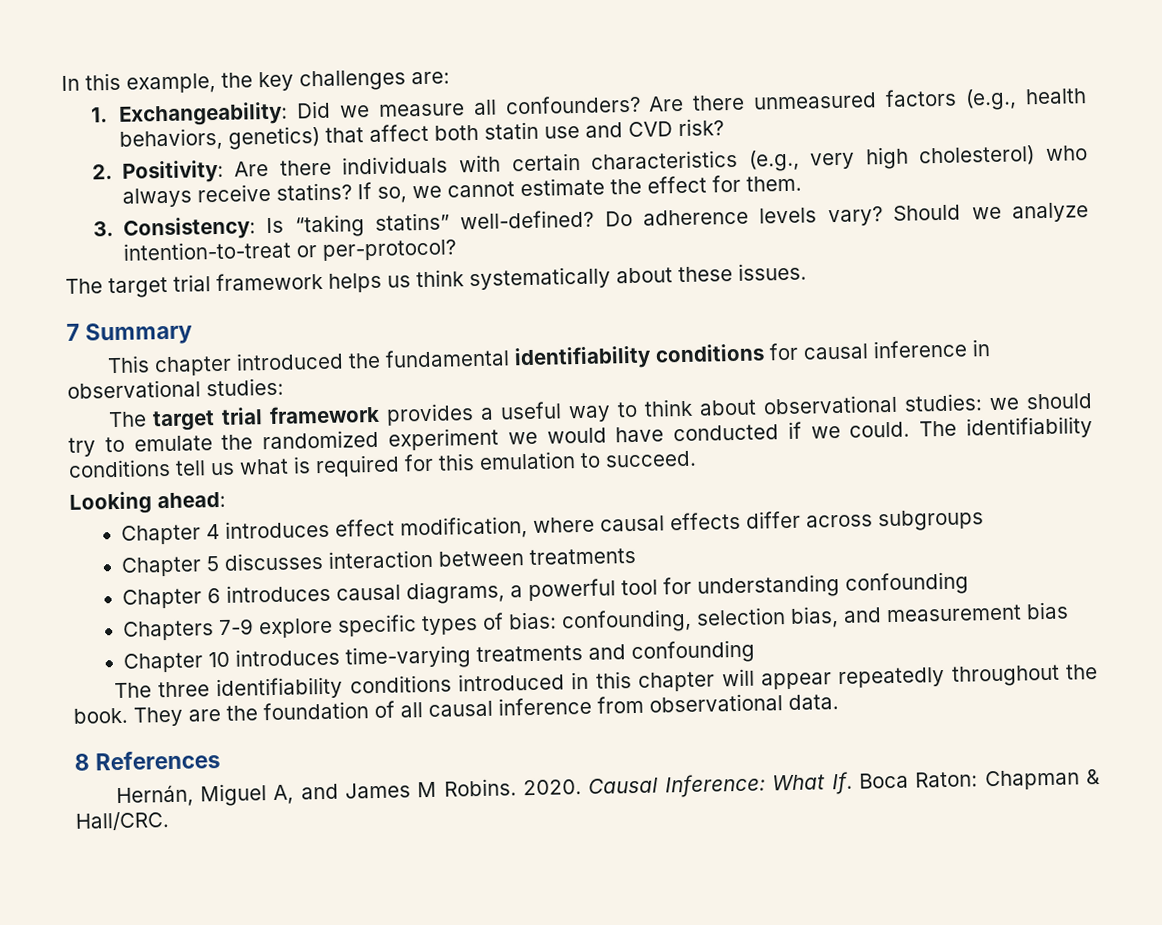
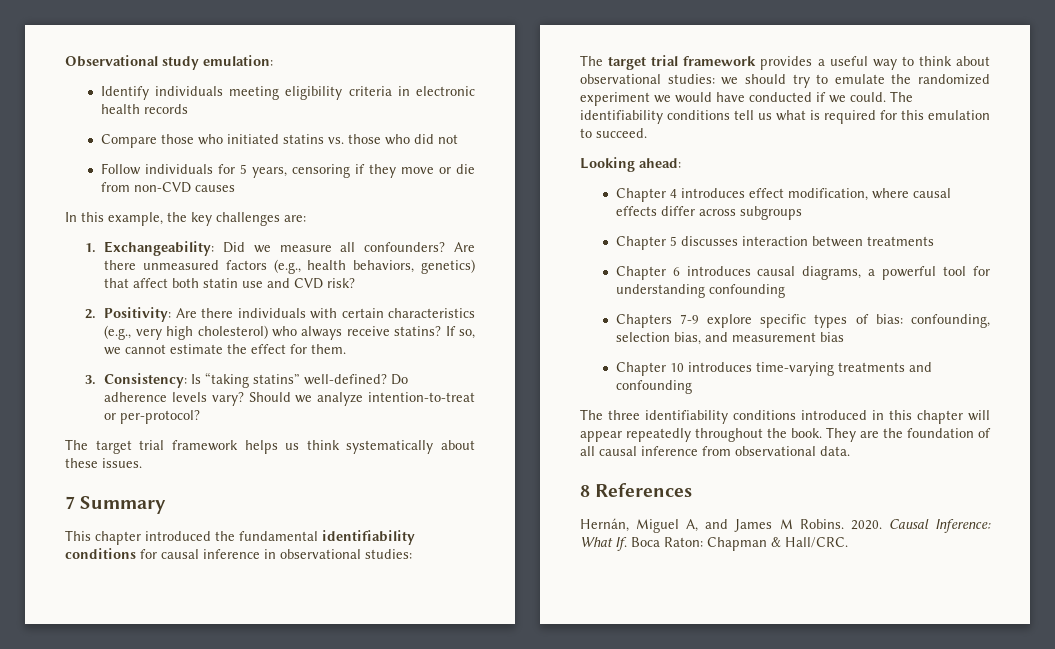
+ Observational study emulation:
+ Identify individuals meeting eligibility criteria in electronic health records
+ Compare those who initiated statins vs. those who did not
+ Follow individuals for 5 years, censoring if they move or die from non-CVD causes

